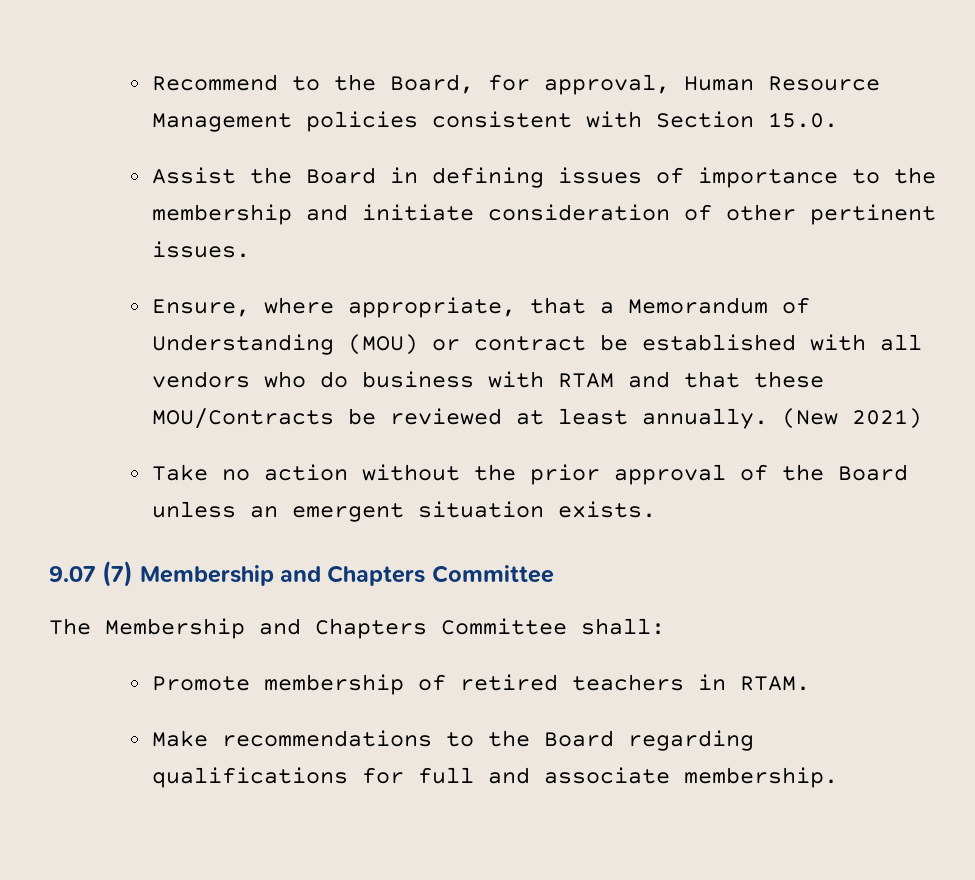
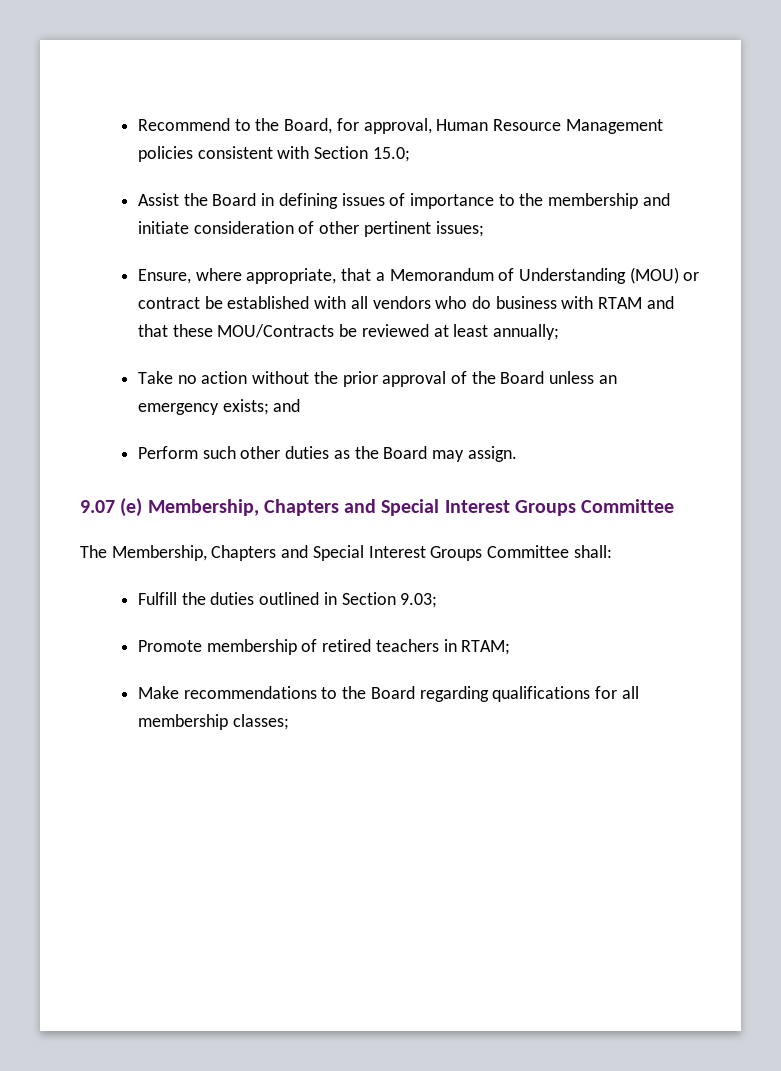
- Recommend to the Board, for approval, Human Resource Management policies consistent with Section 15.0.
+ Recommend to the Board, for approval, Human Resource Management policies consistent with Section 15.0;
- Assist the Board in defining issues of importance to the membership and initiate consideration of other pertinent issues.
+ Assist the Board in defining issues of importance to the membership and initiate consideration of other pertinent issues;
- Ensure, where appropriate, that a Memorandum of Understanding (MOU) or contract be established with all vendors who do business with RTAM and that these MOU/Contracts be reviewed at least annually. (New 2021)
+ Ensure, where appropriate, that a Memorandum of Understanding (MOU) or contract be established with all vendors who do business with RTAM and that these MOU/Contracts be reviewed at least annually;
- Take no action without the prior approval of the Board unless an emergent situation exists.
- 9.07 (7) Membership and Chapters Committee
- The Membership and Chapters Committee shall:
+ Take no action without the prior approval of the Board unless an emergency exists; and
+ Perform such other duties as the Board may assign.
+ 9.07 (e) Membership, Chapters and Special Interest Groups Committee
+ The Membership, Chapters and Special Interest Groups Committee shall:
+ Fulfill the duties outlined in Section 9.03;
- Promote membership of retired teachers in RTAM.
+ Promote membership of retired teachers in RTAM;
- Make recommendations to the Board regarding qualifications for full and associate membership.
+ Make recommendations to the Board regarding qualifications for all membership classes;

